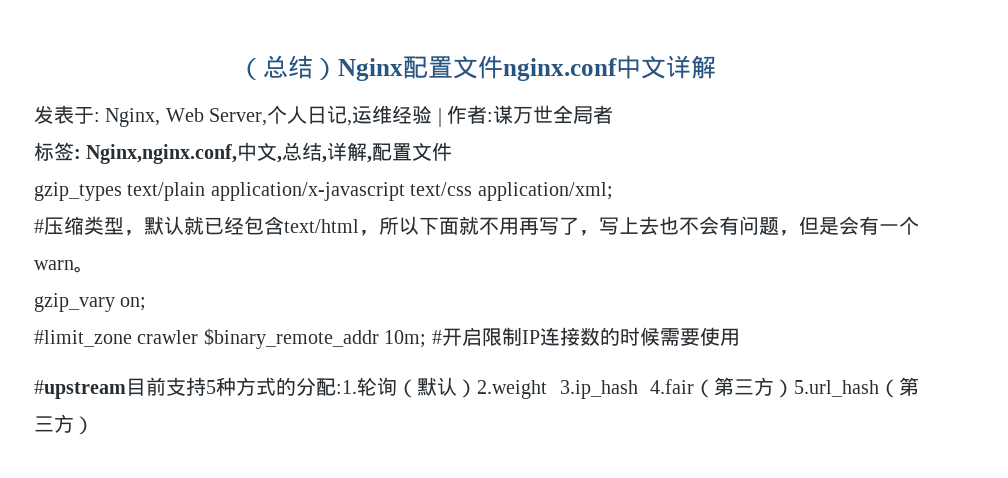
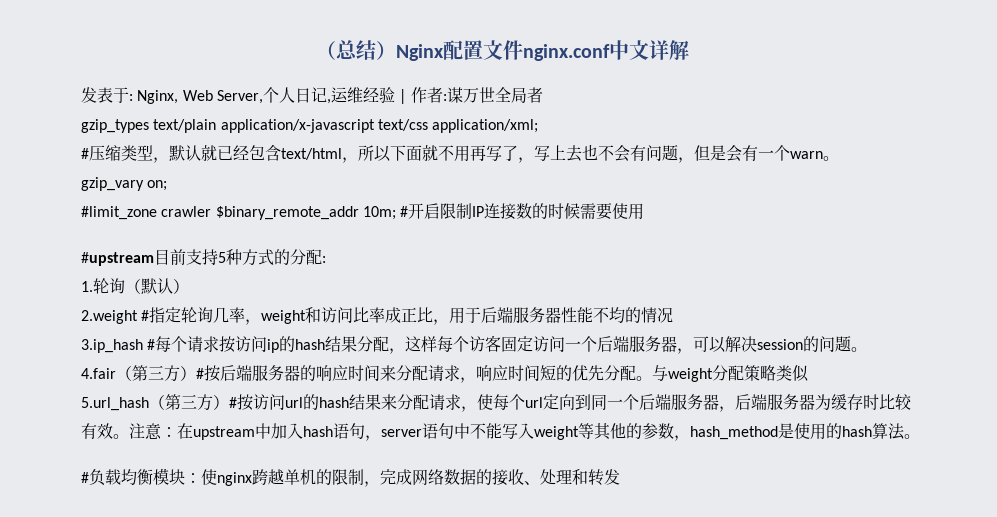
- 标签: Nginx,nginx.conf,中文,总结,详解,配置文件
- #upstream目前支持5种方式的分配:1.轮询（默认）2.weight 3.ip_hash 4.fair（第三方）5.url_hash（第三方）
+ #upstream目前支持5种方式的分配:
+ 1.轮询（默认）
+ 2.weight #指定轮询几率，weight和访问比率成正比，用于后端服务器性能不均的情况
+ 3.ip_hash #每个请求按访问ip的hash结果分配，这样每个访客固定访问一个后端服务器，可以解决session的问题。
+ 4.fair（第三方）#按后端服务器的响应时间来分配请求，响应时间短的优先分配。与weight分配策略类似
+ 5.url_hash（第三方）#按访问url的hash结果来分配请求，使每个url定向到同一个后端服务器，后端服务器为缓存时比较有效。注意：在upstream中加入hash语句，server语句中不能写入weight等其他的参数，hash_method是使用的hash算法。
+ #负载均衡模块：使nginx跨越单机的限制，完成网络数据的接收、处理和转发

